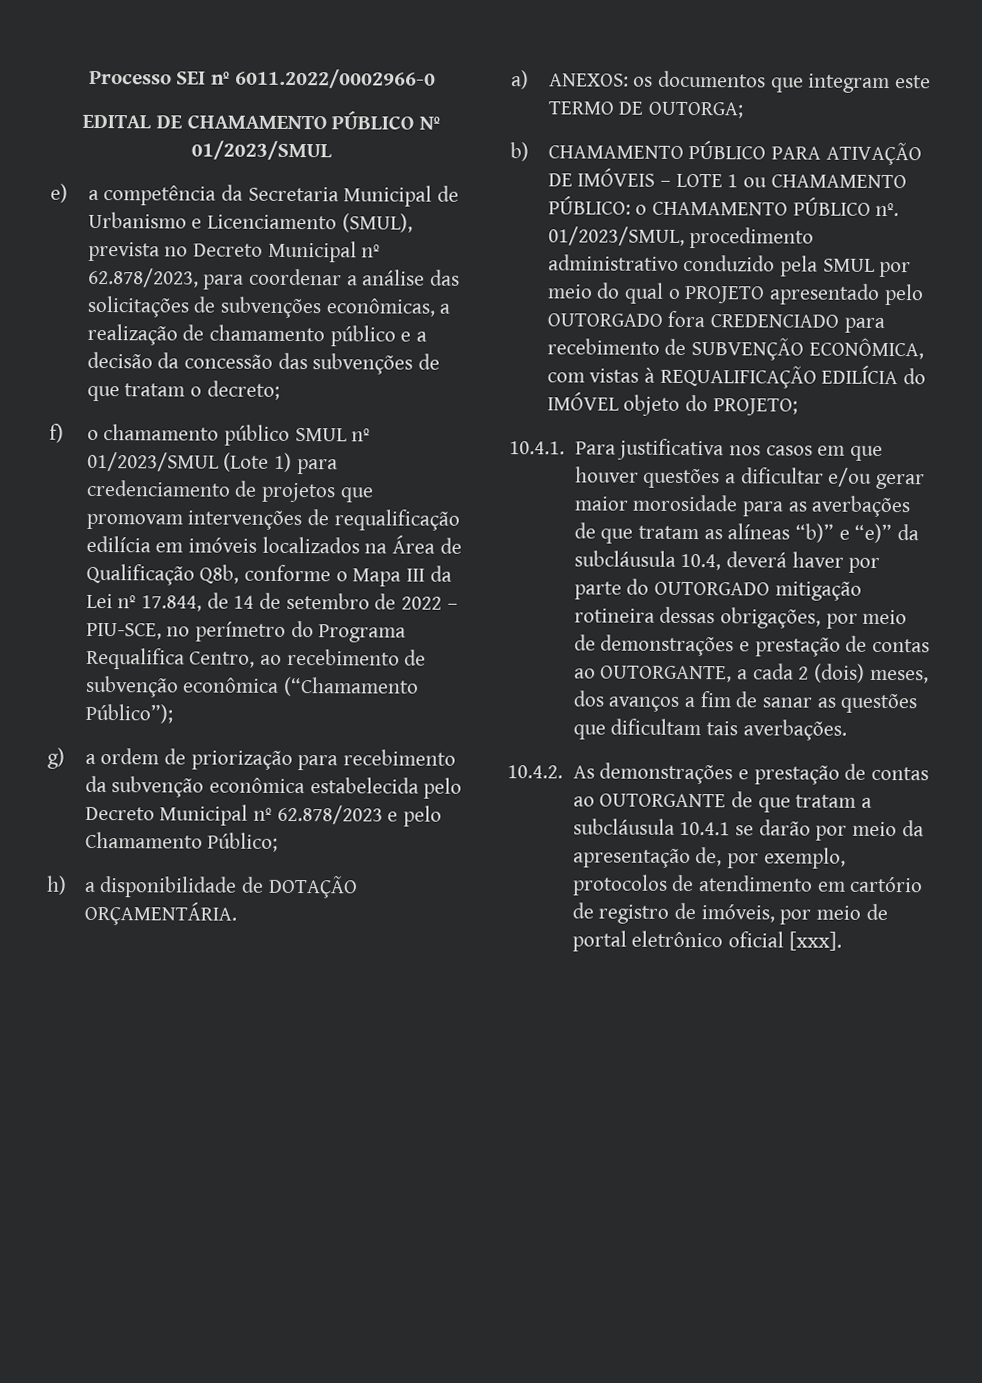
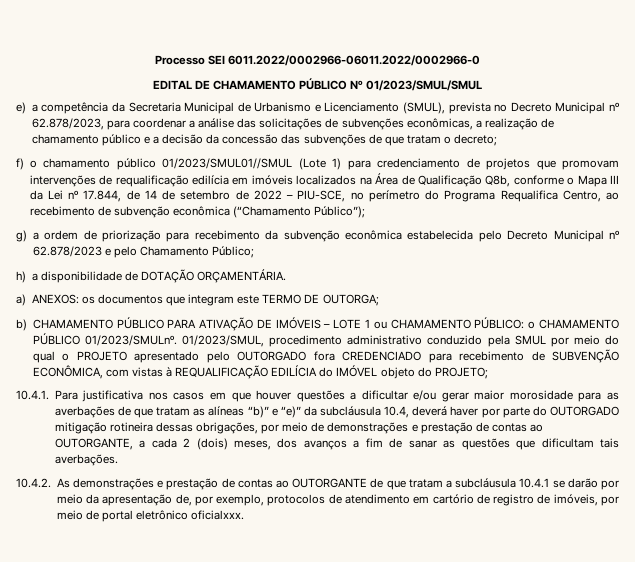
- Processo SEI nº 6011.2022/0002966-0
+ Processo SEI 6011.2022/0002966-06011.2022/0002966-0
- EDITAL DE CHAMAMENTO PÚBLICO Nº 01/2023/SMUL
+ EDITAL DE CHAMAMENTO PÚBLICO Nº 01/2023/SMUL/SMUL
- f) o chamamento público SMUL nº 01/2023/SMUL (Lote 1) para credenciamento de projetos que promovam intervenções de requalificação edilícia em imóveis localizados na Área de Qualificação Q8b, conforme o Mapa III da Lei nº 17.844, de 14 de setembro de 2022 – PIU-SCE, no perímetro do Programa Requalifica Centro, ao recebimento de subvenção econômica (“Chamamento Público”);
+ f) o chamamento público 01/2023/SMUL01//SMUL (Lote 1) para credenciamento de projetos que promovam intervenções de requalificação edilícia em imóveis localizados na Área de Qualificação Q8b, conforme o Mapa III da Lei nº 17.844, de 14 de setembro de 2022 – PIU-SCE, no perímetro do Programa Requalifica Centro, ao recebimento de subvenção econômica (“Chamamento Público”);
- b) CHAMAMENTO PÚBLICO PARA ATIVAÇÃO DE IMÓVEIS – LOTE 1 ou CHAMAMENTO PÚBLICO: o CHAMAMENTO PÚBLICO nº.
+ b) CHAMAMENTO PÚBLICO PARA ATIVAÇÃO DE IMÓVEIS – LOTE 1 ou CHAMAMENTO PÚBLICO: o CHAMAMENTO PÚBLICO 01/2023/SMULnº.
- 10.4.2. As demonstrações e prestação de contas ao OUTORGANTE de que tratam a subcláusula 10.4.1 se darão por meio da apresentação de, por exemplo, protocolos de atendimento em cartório de registro de imóveis, por meio de portal eletrônico oficial [xxx].
+ 10.4.2. As demonstrações e prestação de contas ao OUTORGANTE de que tratam a subcláusula 10.4.1 se darão por meio da apresentação de, por exemplo, protocolos de atendimento em cartório de registro de imóveis, por meio de portal eletrônico oficialxxx.

